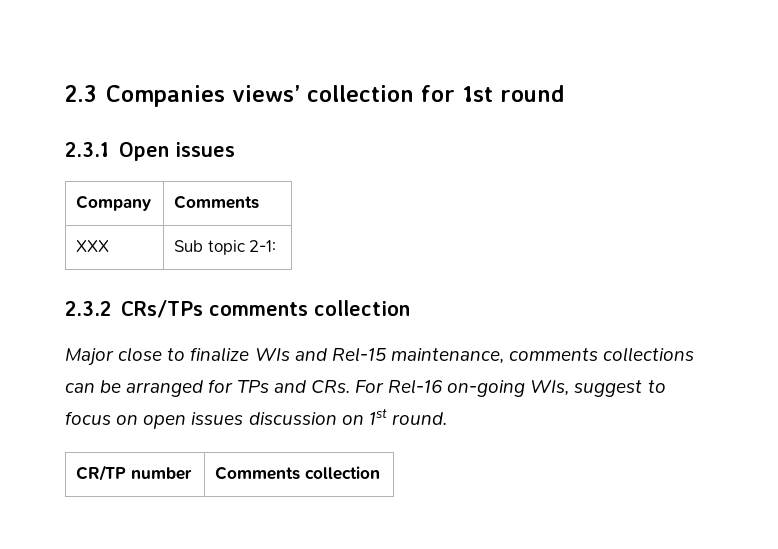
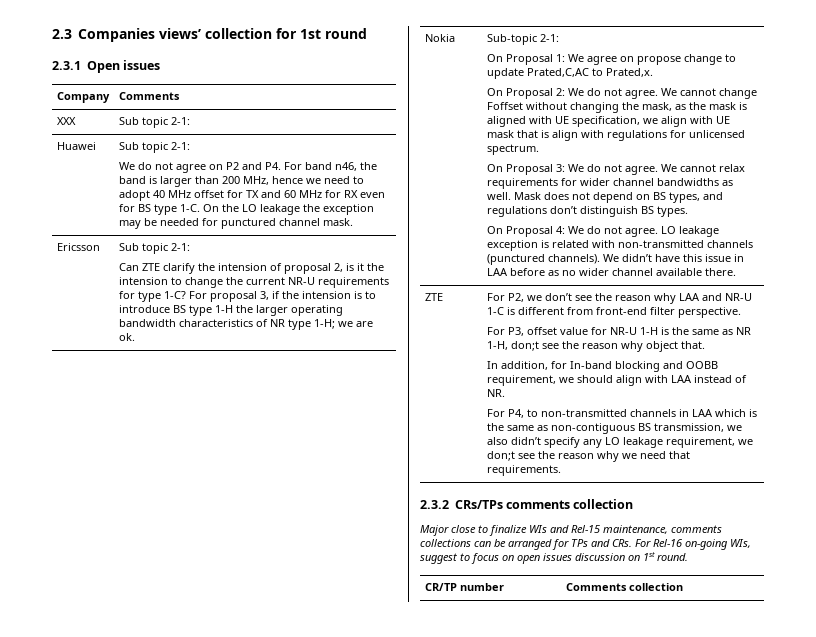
+ Huawei | Sub topic 2-1:
+ We do not agree on P2 and P4. For band n46, the band is larger than 200 MHz, hence we need to adopt 40 MHz offset for TX and 60 MHz for RX even for BS type 1-C. On the LO leakage the exception may be needed for punctured channel mask.
+ Ericsson | Sub topic 2-1:
+ Can ZTE clarify the intension of proposal 2, is it the intension to change the current NR-U requirements for type 1-C? For proposal 3, if the intension is to introduce BS type 1-H the larger operating bandwidth characteristics of NR type 1-H; we are ok.
+ Nokia | Sub-topic 2-1:
+ On Proposal 1: We agree on propose change to update Prated,C,AC to Prated,x.
+ On Proposal 2: We do not agree. We cannot change Foffset without changing the mask, as the mask is aligned with UE specification, we align with UE mask that is align with regulations for unlicensed spectrum.
+ On Proposal 3: We do not agree. We cannot relax requirements for wider channel bandwidths as well. Mask does not depend on BS types, and regulations don’t distinguish BS types.
+ On Proposal 4: We do not agree. LO leakage exception is related with non-transmitted channels (punctured channels). We didn’t have this issue in LAA before as no wider channel available there.
+ ZTE | For P2, we don’t see the reason why LAA and NR-U 1-C is different from front-end filter perspective.
+ For P3, offset value for NR-U 1-H is the same as NR 1-H, don;t see the reason why object that.
+ In addition, for In-band blocking and OOBB requirement, we should align with LAA instead of NR.
+ For P4, to non-transmitted channels in LAA which is the same as non-contiguous BS transmission, we also didn’t specify any LO leakage requirement, we don;t see the reason why we need that requirements.

